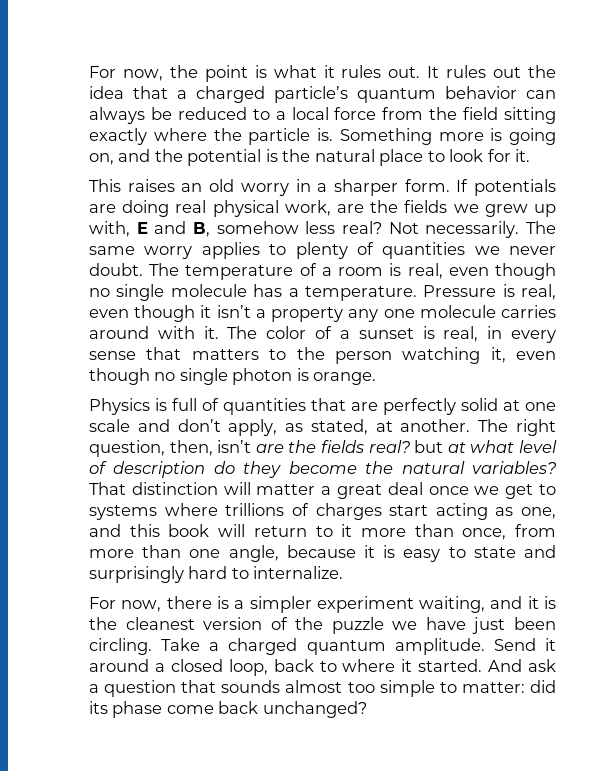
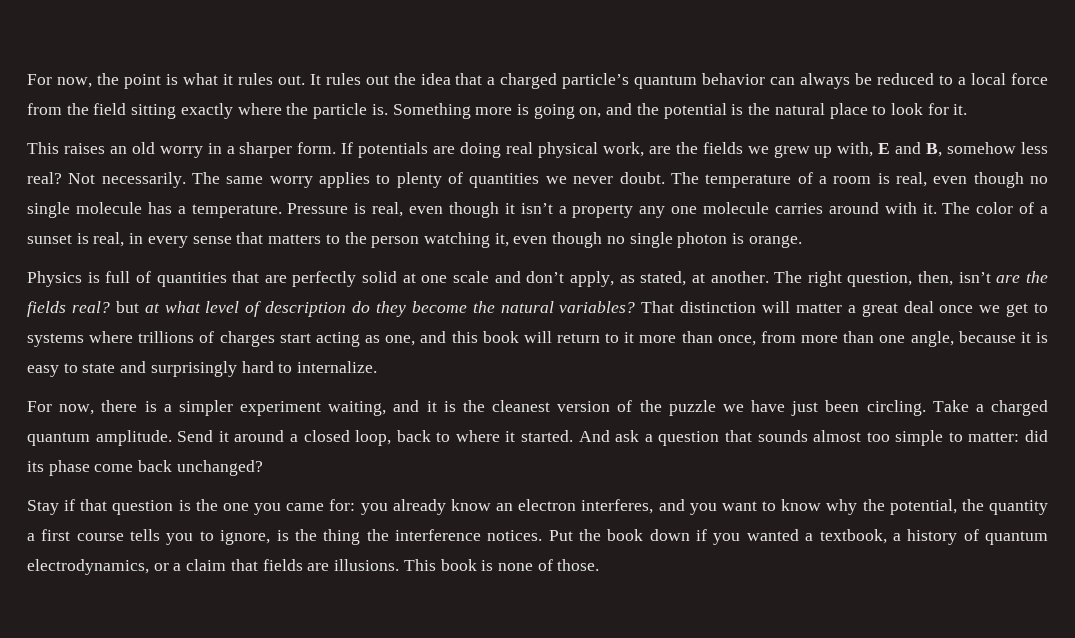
+ Stay if that question is the one you came for: you already know an electron interferes, and you want to know why the potential, the quantity a first course tells you to ignore, is the thing the interference notices. Put the book down if you wanted a textbook, a history of quantum electrodynamics, or a claim that fields are illusions. This book is none of those.

